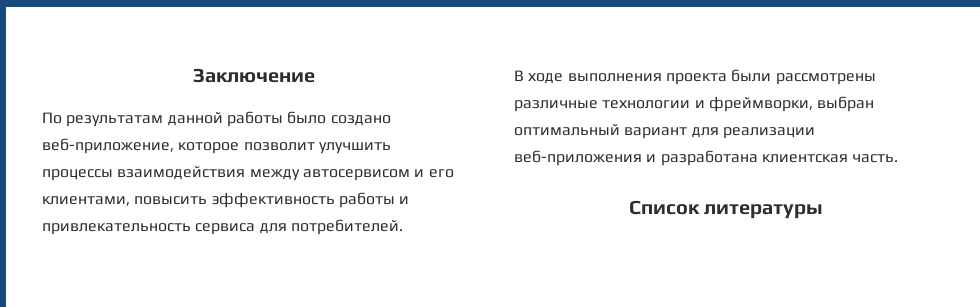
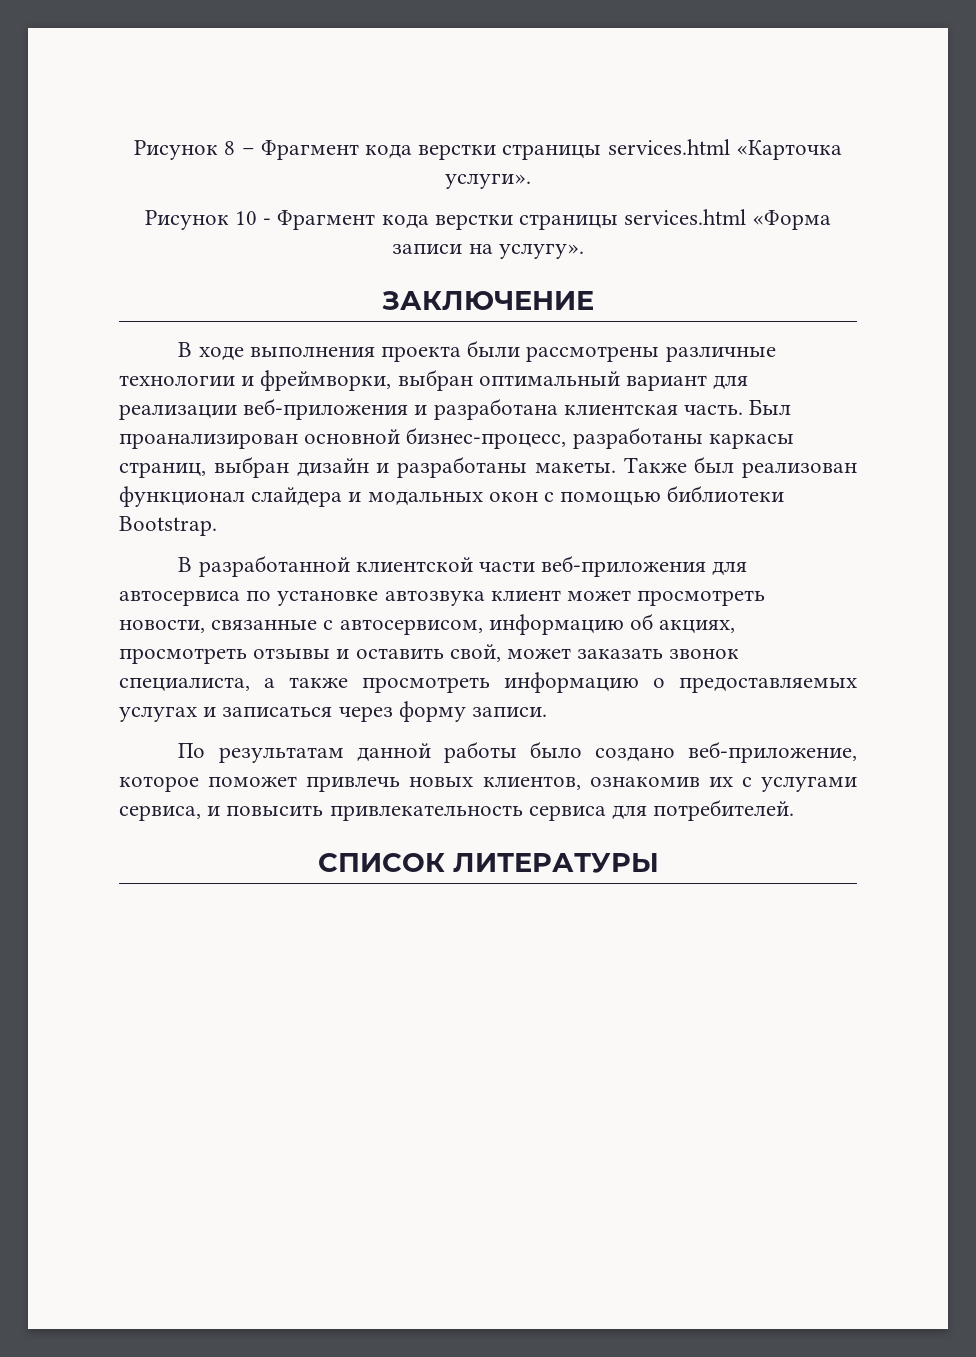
- Заключение
- По результатам данной работы было создано веб-приложение, которое позволит улучшить процессы взаимодействия между автосервисом и его клиентами, повысить эффективность работы и привлекательность сервиса для потребителей.
+ Рисунок 8 – Фрагмент кода верстки страницы services.html «Карточка услуги».
+ Рисунок 10 - Фрагмент кода верстки страницы services.html «Форма записи на услугу».
+ ЗАКЛЮЧЕНИЕ
- В ходе выполнения проекта были рассмотрены различные технологии и фреймворки, выбран оптимальный вариант для реализации веб-приложения и разработана клиентская часть.
- Список литературы
+ В ходе выполнения проекта были рассмотрены различные технологии и фреймворки, выбран оптимальный вариант для реализации веб-приложения и разработана клиентская часть. Был проанализирован основной бизнес-процесс, разработаны каркасы страниц, выбран дизайн и разработаны макеты. Также был реализован функционал слайдера и модальных окон с помощью библиотеки Bootstrap.
+ В разработанной клиентской части веб-приложения для автосервиса по установке автозвука клиент может просмотреть новости, связанные с автосервисом, информацию об акциях, просмотреть отзывы и оставить свой, может заказать звонок специалиста, а также просмотреть информацию о предоставляемых услугах и записаться через форму записи.
+ По результатам данной работы было создано веб-приложение, которое поможет привлечь новых клиентов, ознакомив их с услугами сервиса, и повысить привлекательность сервиса для потребителей.
+ СПИСОК ЛИТЕРАТУРЫ

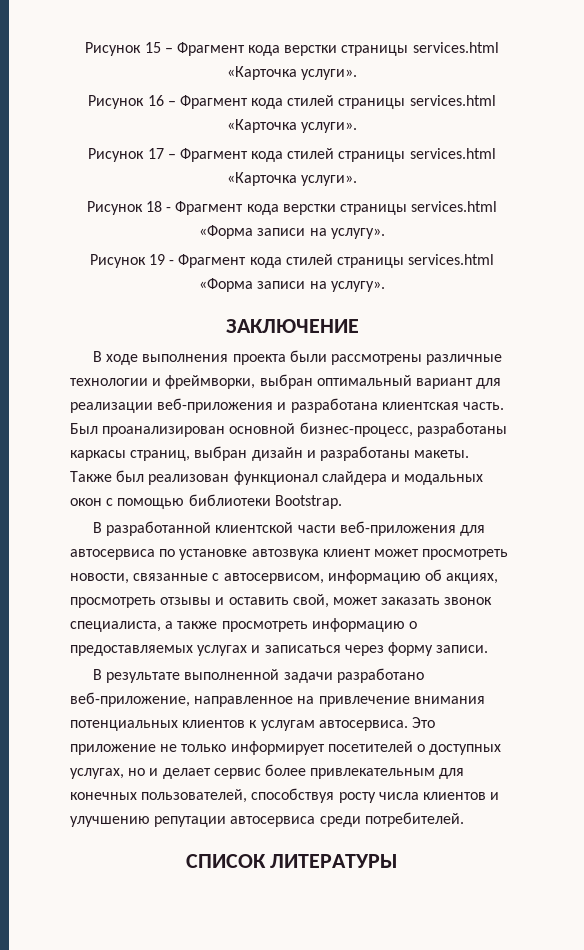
- Рисунок 8 – Фрагмент кода верстки страницы services.html «Карточка услуги».
+ Рисунок 15 – Фрагмент кода верстки страницы services.html «Карточка услуги».
- Рисунок 10 - Фрагмент кода верстки страницы services.html «Форма записи на услугу».
+ Рисунок 16 – Фрагмент кода стилей страницы services.html «Карточка услуги».
+ Рисунок 17 – Фрагмент кода стилей страницы services.html «Карточка услуги».
+ Рисунок 18 - Фрагмент кода верстки страницы services.html «Форма записи на услугу».
+ Рисунок 19 - Фрагмент кода стилей страницы services.html «Форма записи на услугу».
- По результатам данной работы было создано веб-приложение, которое поможет привлечь новых клиентов, ознакомив их с услугами сервиса, и повысить привлекательность сервиса для потребителей.
+ В результате выполненной задачи разработано веб-приложение, направленное на привлечение внимания потенциальных клиентов к услугам автосервиса. Это приложение не только информирует посетителей о доступных услугах, но и делает сервис более привлекательным для конечных пользователей, способствуя росту числа клиентов и улучшению репутации автосервиса среди потребителей.

